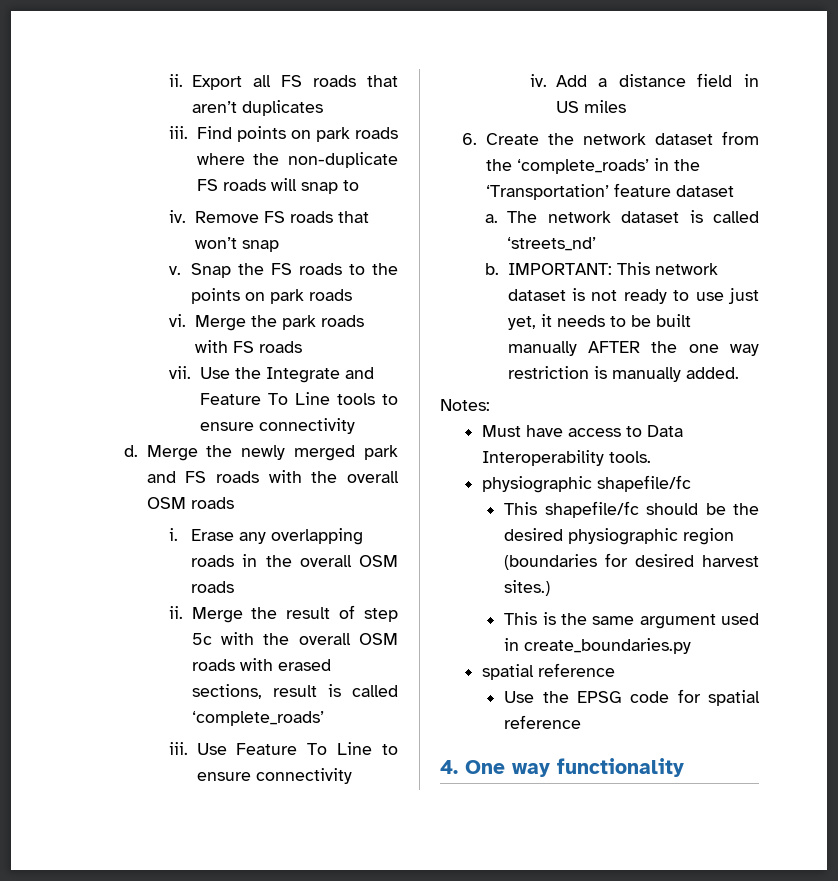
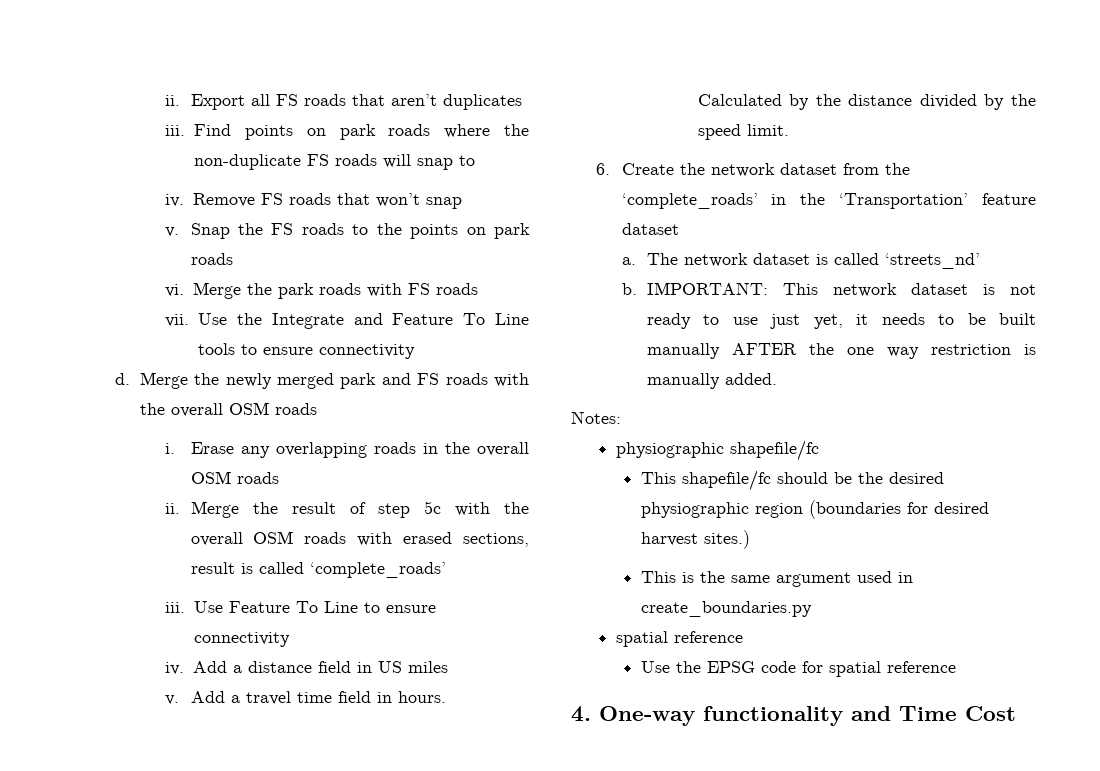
+ v. Add a travel time field in hours. Calculated by the distance divided by the speed limit.
- Must have access to Data Interoperability tools.
- 4. One way functionality
+ 4. One-way functionality and Time Cost

